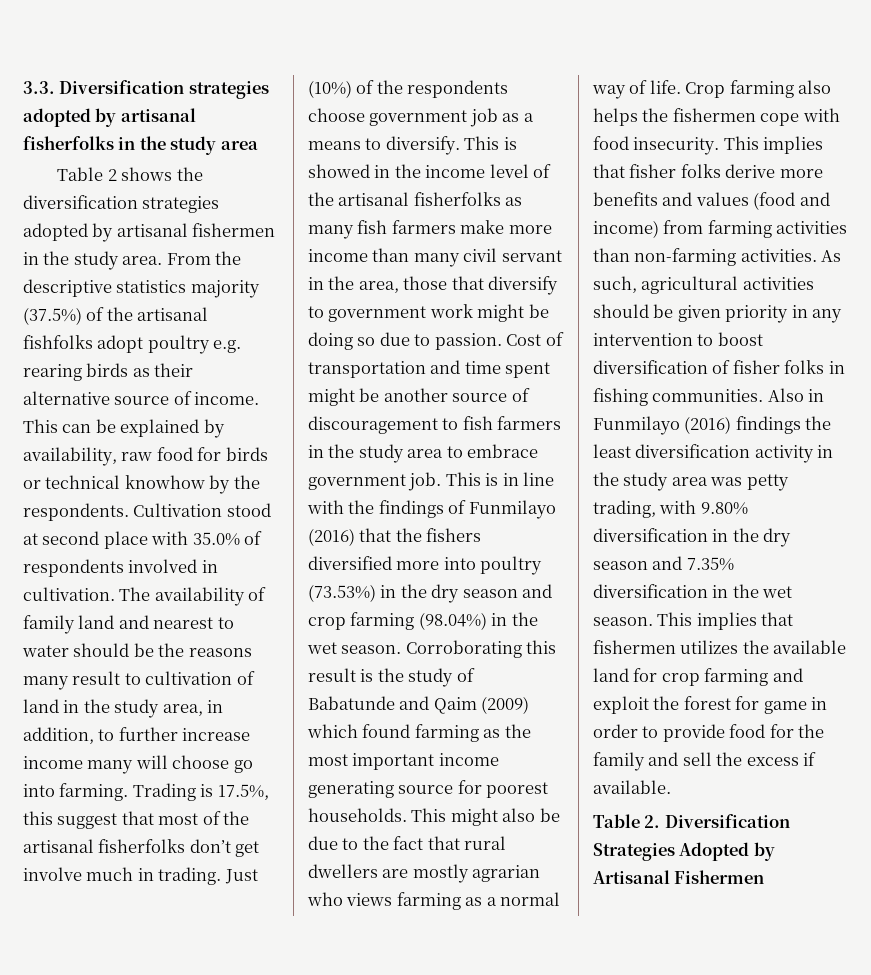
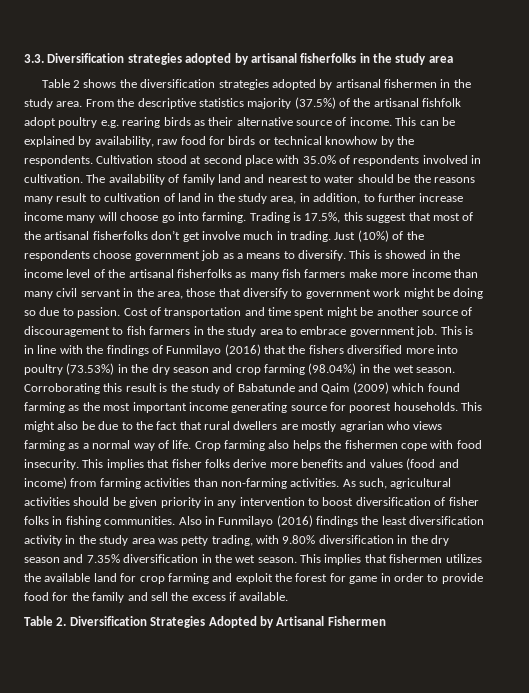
- From the descriptive statistics majority (37.5%) of the artisanal fishfolks adopt poultry e.g. rearing birds as their alternative source of income.
+ From the descriptive statistics majority (37.5%) of the artisanal fishfolk adopt poultry e.g. rearing birds as their alternative source of income.

